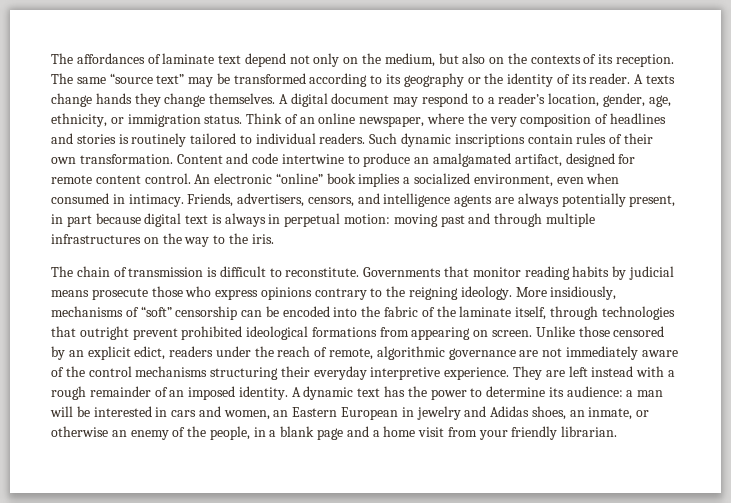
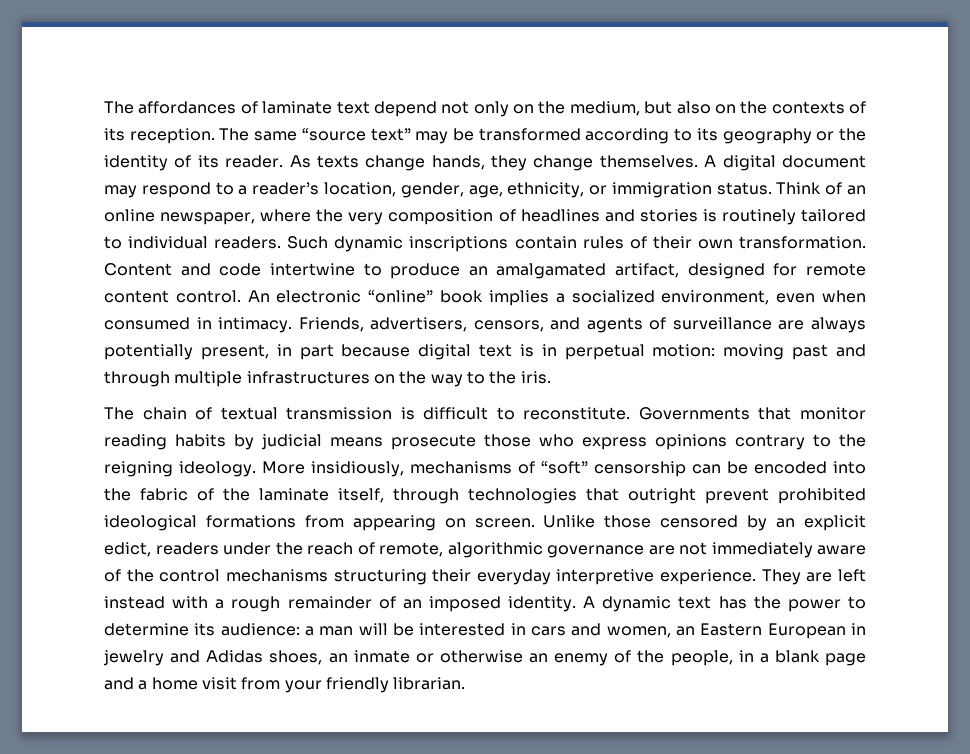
- A texts change hands they change themselves.
+ As texts change hands, they change themselves.
- Friends, advertisers, censors, and intelligence agents are always potentially present, in part because digital text is always in perpetual motion: moving past and through multiple infrastructures on the way to the iris.
+ Friends, advertisers, censors, and agents of surveillance are always potentially present, in part because digital text is in perpetual motion: moving past and through multiple infrastructures on the way to the iris.
- The chain of transmission is difficult to reconstitute.
+ The chain of textual transmission is difficult to reconstitute.
- A dynamic text has the power to determine its audience: a man will be interested in cars and women, an Eastern European in jewelry and Adidas shoes, an inmate, or otherwise an enemy of the people, in a blank page and a home visit from your friendly librarian.
+ A dynamic text has the power to determine its audience: a man will be interested in cars and women, an Eastern European in jewelry and Adidas shoes, an inmate or otherwise an enemy of the people, in a blank page and a home visit from your friendly librarian.

